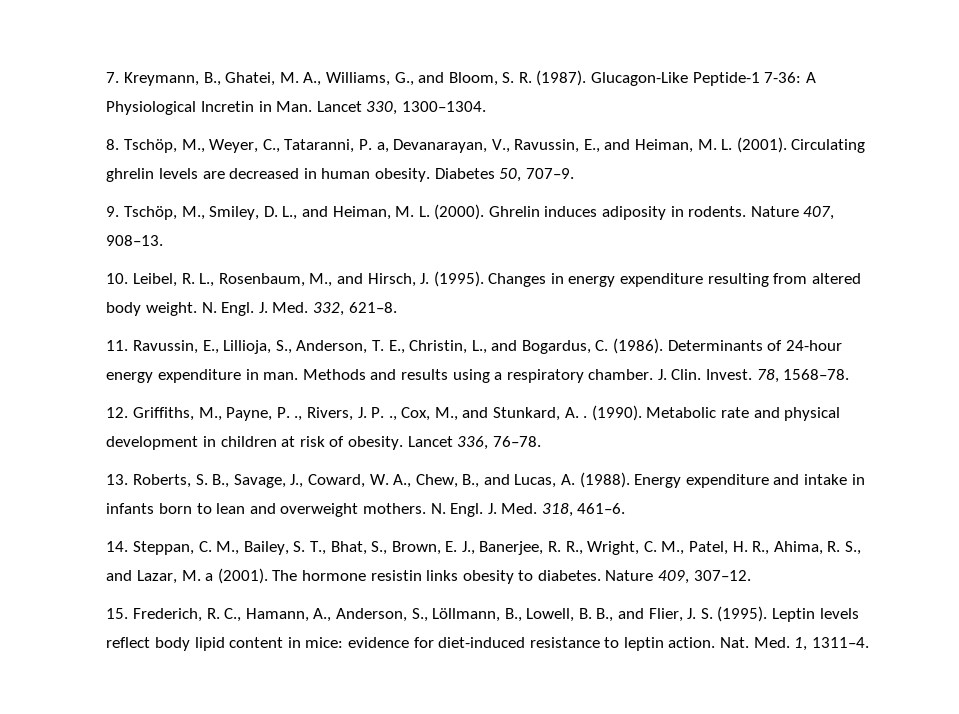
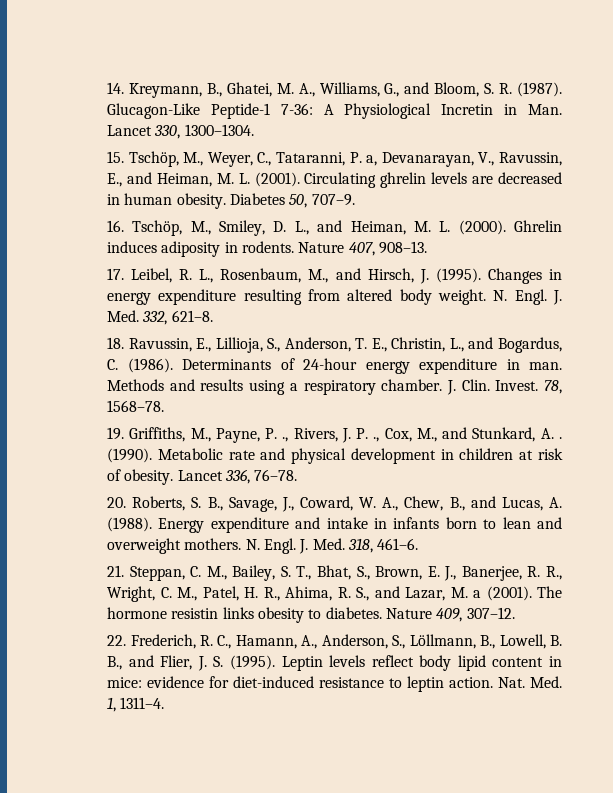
- 7. Kreymann, B., Ghatei, M. A., Williams, G., and Bloom, S. R. (1987).
+ 14. Kreymann, B., Ghatei, M. A., Williams, G., and Bloom, S. R. (1987).
- 8. Tschöp, M., Weyer, C., Tataranni, P. a, Devanarayan, V., Ravussin, E., and Heiman, M. L. (2001).
+ 15. Tschöp, M., Weyer, C., Tataranni, P. a, Devanarayan, V., Ravussin, E., and Heiman, M. L. (2001).
- 9. Tschöp, M., Smiley, D. L., and Heiman, M. L. (2000).
+ 16. Tschöp, M., Smiley, D. L., and Heiman, M. L. (2000).
- 10. Leibel, R. L., Rosenbaum, M., and Hirsch, J. (1995).
+ 17. Leibel, R. L., Rosenbaum, M., and Hirsch, J. (1995).
- 11. Ravussin, E., Lillioja, S., Anderson, T. E., Christin, L., and Bogardus, C. (1986).
+ 18. Ravussin, E., Lillioja, S., Anderson, T. E., Christin, L., and Bogardus, C. (1986).
- 12. Griffiths, M., Payne, P. ., Rivers, J. P. ., Cox, M., and Stunkard, A. .
+ 19. Griffiths, M., Payne, P. ., Rivers, J. P. ., Cox, M., and Stunkard, A. .
- 13. Roberts, S. B., Savage, J., Coward, W. A., Chew, B., and Lucas, A. (1988).
+ 20. Roberts, S. B., Savage, J., Coward, W. A., Chew, B., and Lucas, A. (1988).
- 14. Steppan, C. M., Bailey, S. T., Bhat, S., Brown, E. J., Banerjee, R. R., Wright, C. M., Patel, H. R., Ahima, R. S., and Lazar, M. a (2001).
+ 21. Steppan, C. M., Bailey, S. T., Bhat, S., Brown, E. J., Banerjee, R. R., Wright, C. M., Patel, H. R., Ahima, R. S., and Lazar, M. a (2001).
- 15. Frederich, R. C., Hamann, A., Anderson, S., Löllmann, B., Lowell, B. B., and Flier, J. S. (1995).
+ 22. Frederich, R. C., Hamann, A., Anderson, S., Löllmann, B., Lowell, B. B., and Flier, J. S. (1995).

